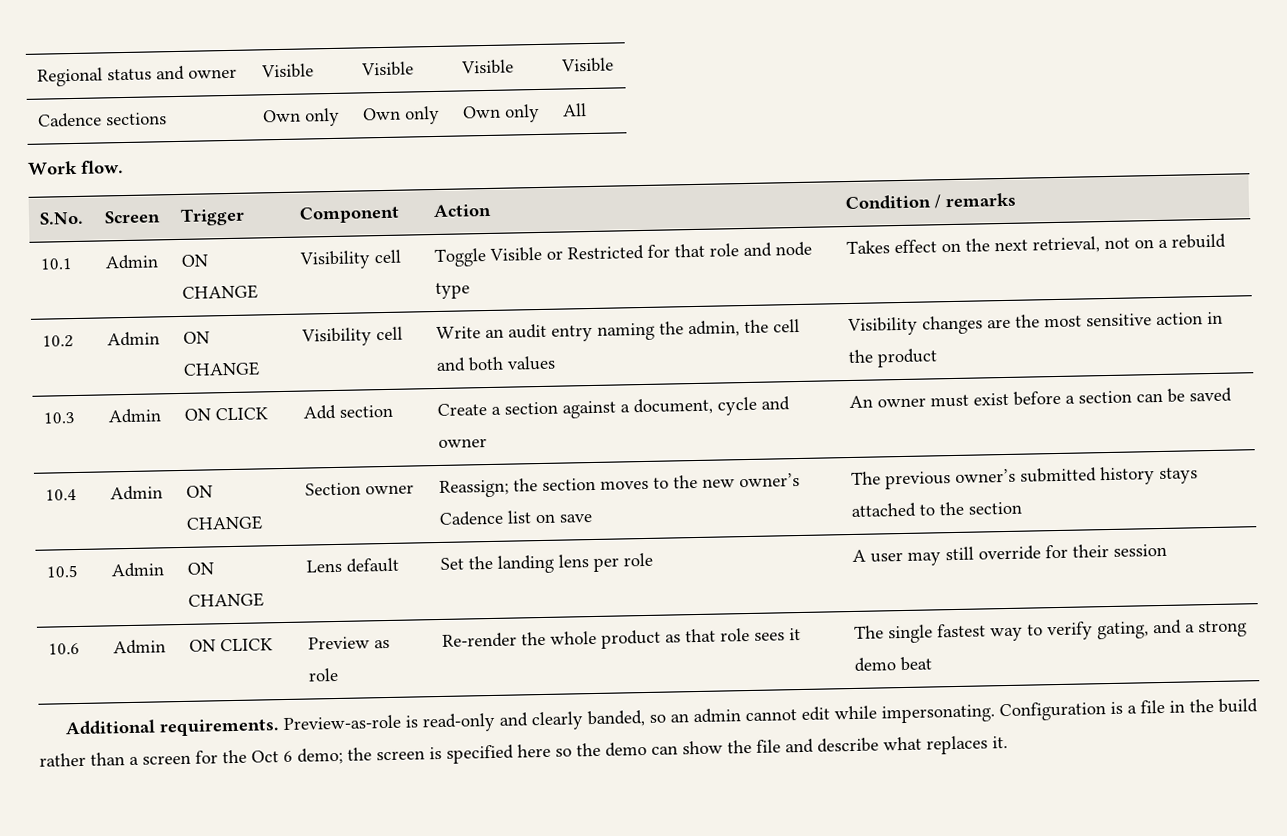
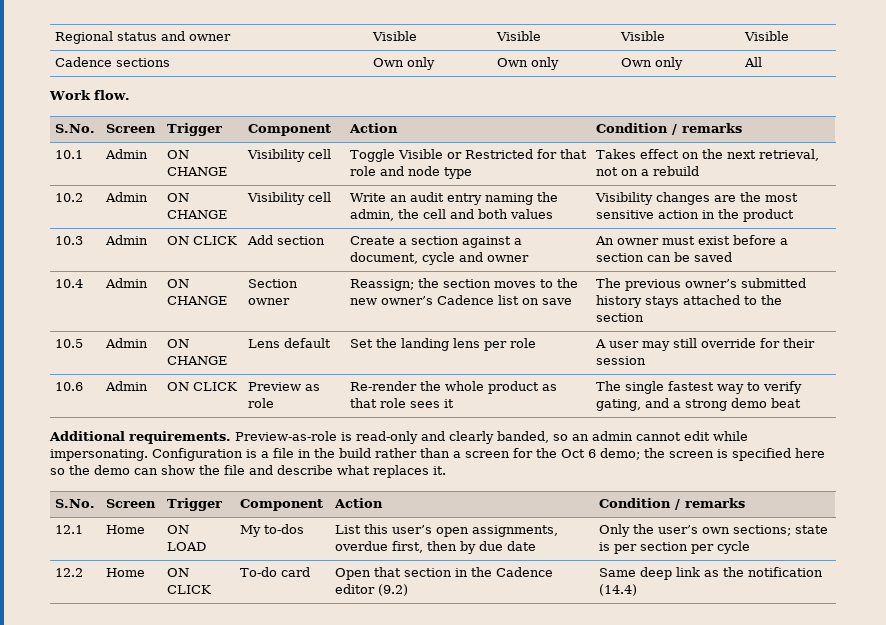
  Configuration is a file in the build rather than a screen for the Oct 6 demo; the screen is specified here so the demo can show the file and describe what replaces it.
+ S.No. | Screen | Trigger | Component | Action | Condition / remarks
+ 12.1 | Home | ON LOAD | My to-dos | List this user’s open assignments, overdue first, then by due date | Only the user’s own sections; state is per section per cycle
+ 12.2 | Home | ON CLICK | To-do card | Open that section in the Cadence editor (9.2) | Same deep link as the notification (14.4)

